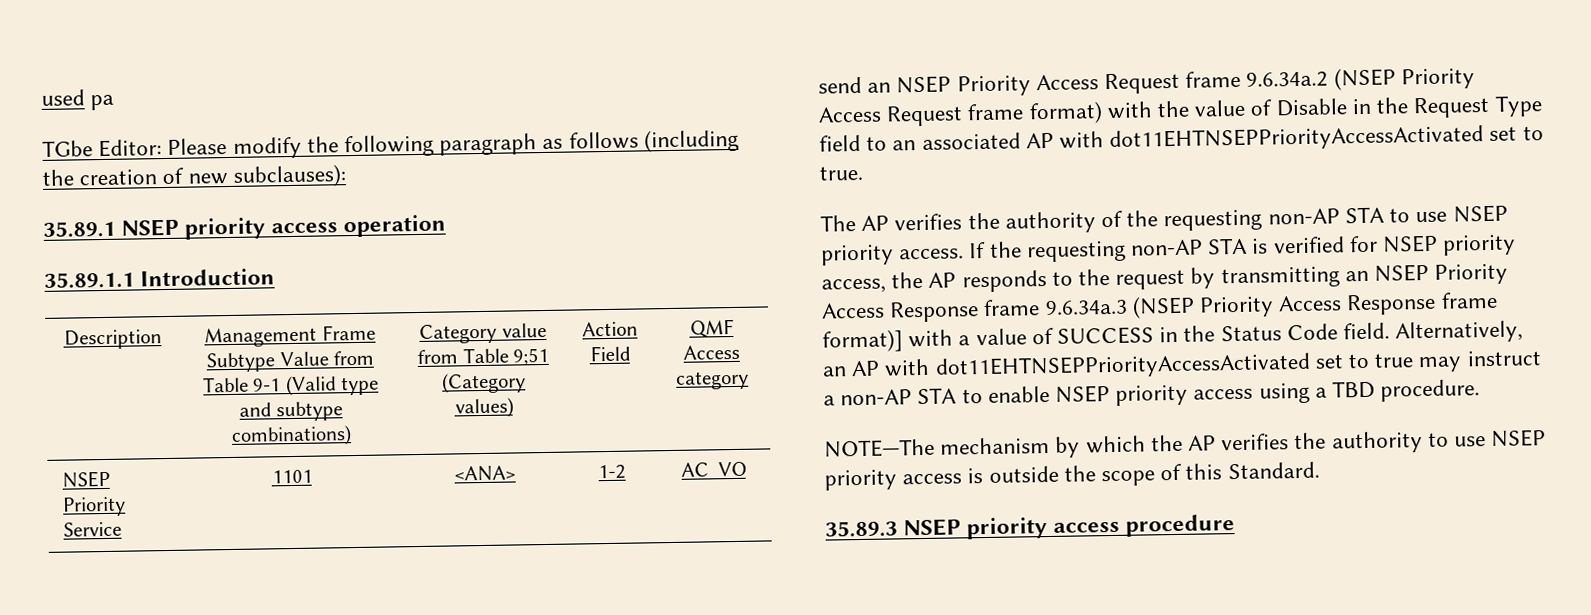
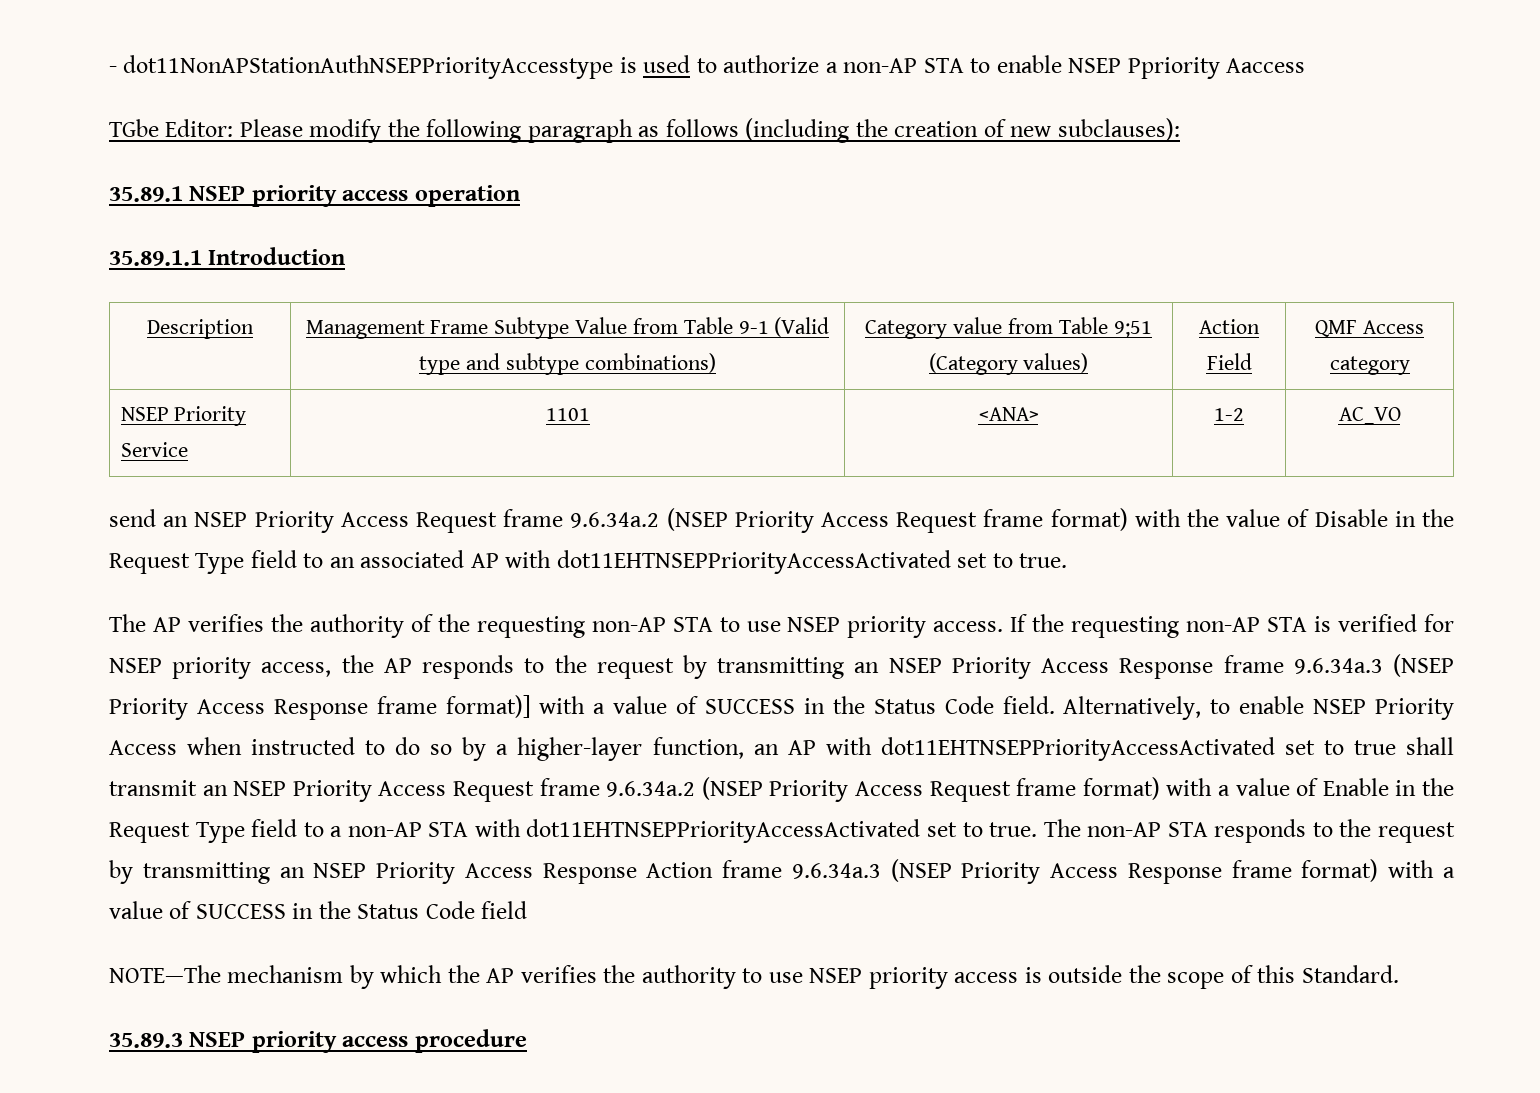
- used pa
+ - dot11NonAPStationAuthNSEPPriorityAccesstype is used to authorize a non-AP STA to enable NSEP Ppriority Aaccess
- Alternatively, an AP with dot11EHTNSEPPriorityAccessActivated set to true may instruct a non-AP STA to enable NSEP priority access using a TBD procedure.
+ Alternatively, to enable NSEP Priority Access when instructed to do so by a higher-layer function, an AP with dot11EHTNSEPPriorityAccessActivated set to true shall transmit an NSEP Priority Access Request frame 9.6.34a.2 (NSEP Priority Access Request frame format) with a value of Enable in the Request Type field to a non-AP STA with dot11EHTNSEPPriorityAccessActivated set to true. The non-AP STA responds to the request by transmitting an NSEP Priority Access Response Action frame 9.6.34a.3 (NSEP Priority Access Response frame format) with a value of SUCCESS in the Status Code field

